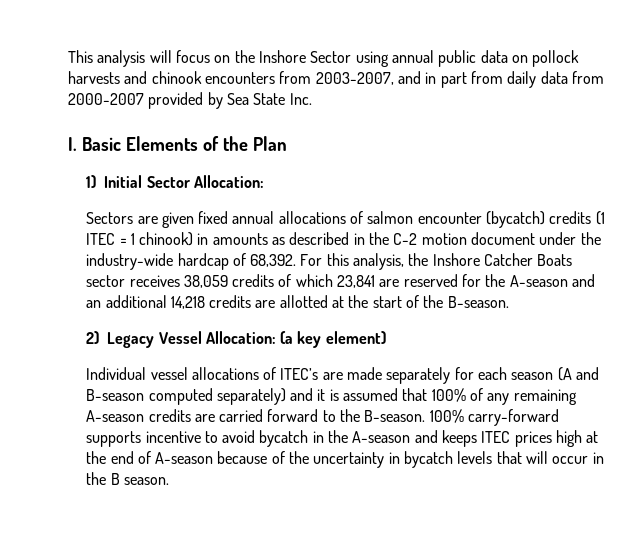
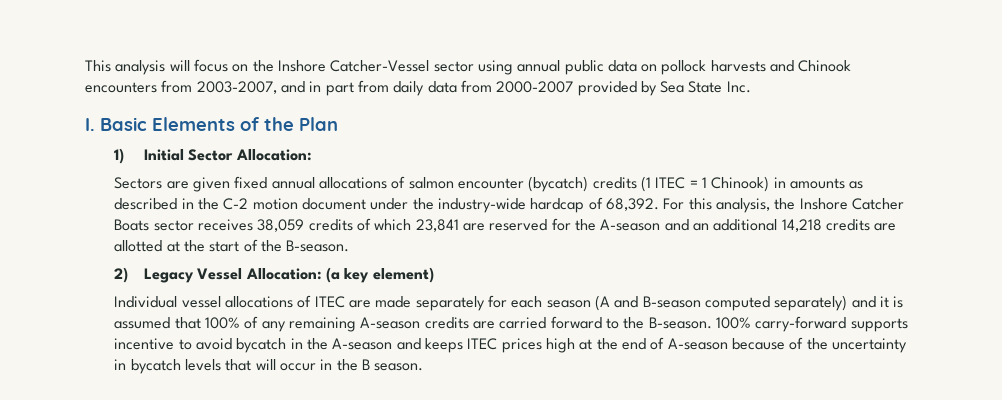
- This analysis will focus on the Inshore Sector using annual public data on pollock harvests and chinook encounters from 2003-2007, and in part from daily data from 2000-2007 provided by Sea State Inc.
+ This analysis will focus on the Inshore Catcher-Vessel sector using annual public data on pollock harvests and Chinook encounters from 2003-2007, and in part from daily data from 2000-2007 provided by Sea State Inc.
- Sectors are given fixed annual allocations of salmon encounter (bycatch) credits (1 ITEC = 1 chinook) in amounts as described in the C-2 motion document under the industry-wide hardcap of 68,392.
+ Sectors are given fixed annual allocations of salmon encounter (bycatch) credits (1 ITEC = 1 Chinook) in amounts as described in the C-2 motion document under the industry-wide hardcap of 68,392.
- Individual vessel allocations of ITEC’s are made separately for each season (A and B-season computed separately) and it is assumed that 100% of any remaining A-season credits are carried forward to the B-season.
+ Individual vessel allocations of ITEC are made separately for each season (A and B-season computed separately) and it is assumed that 100% of any remaining A-season credits are carried forward to the B-season.

